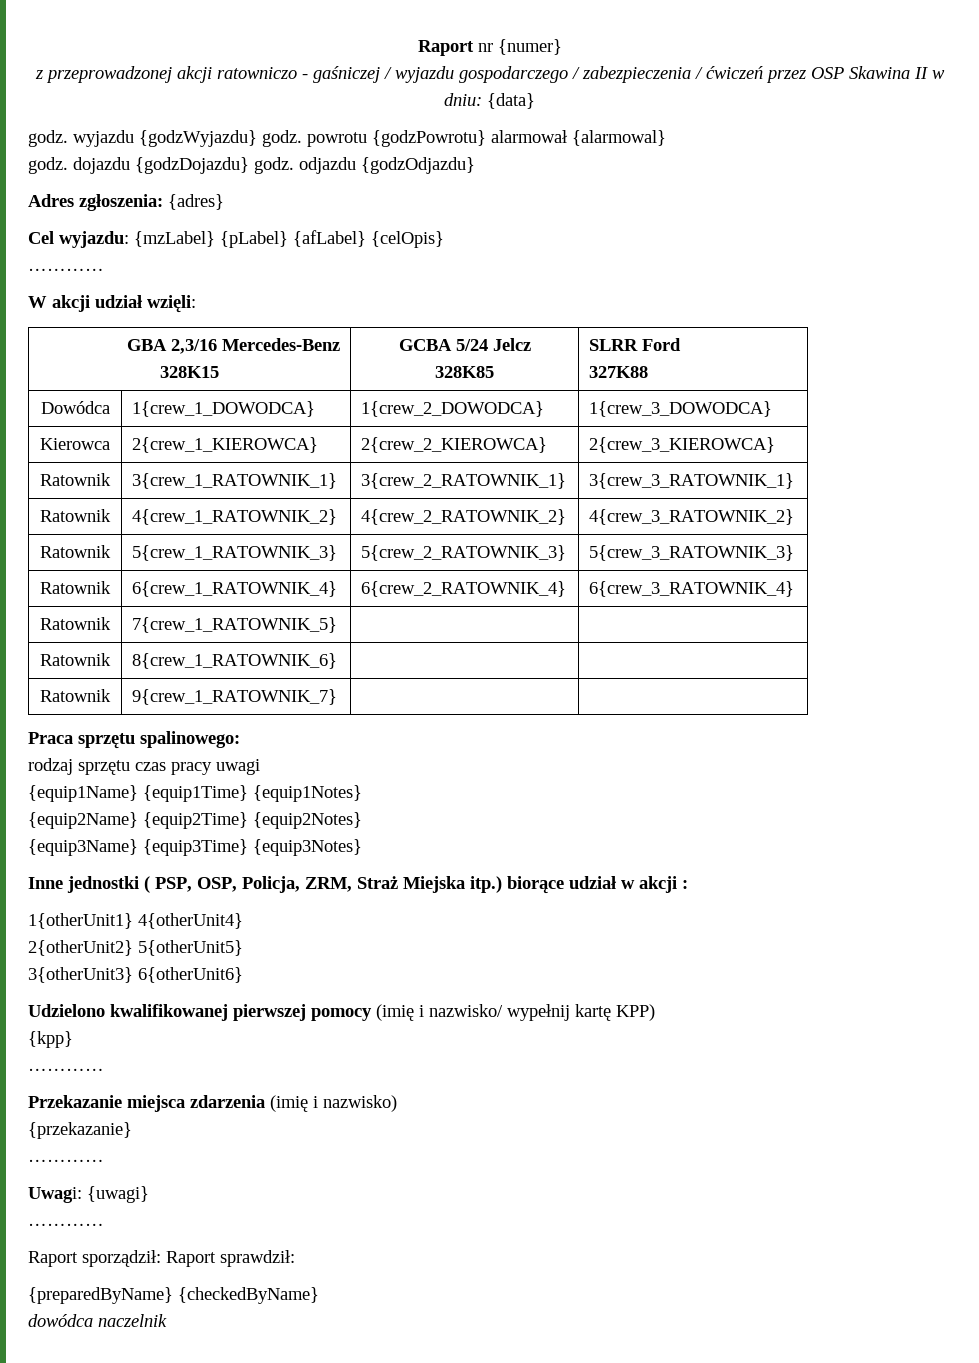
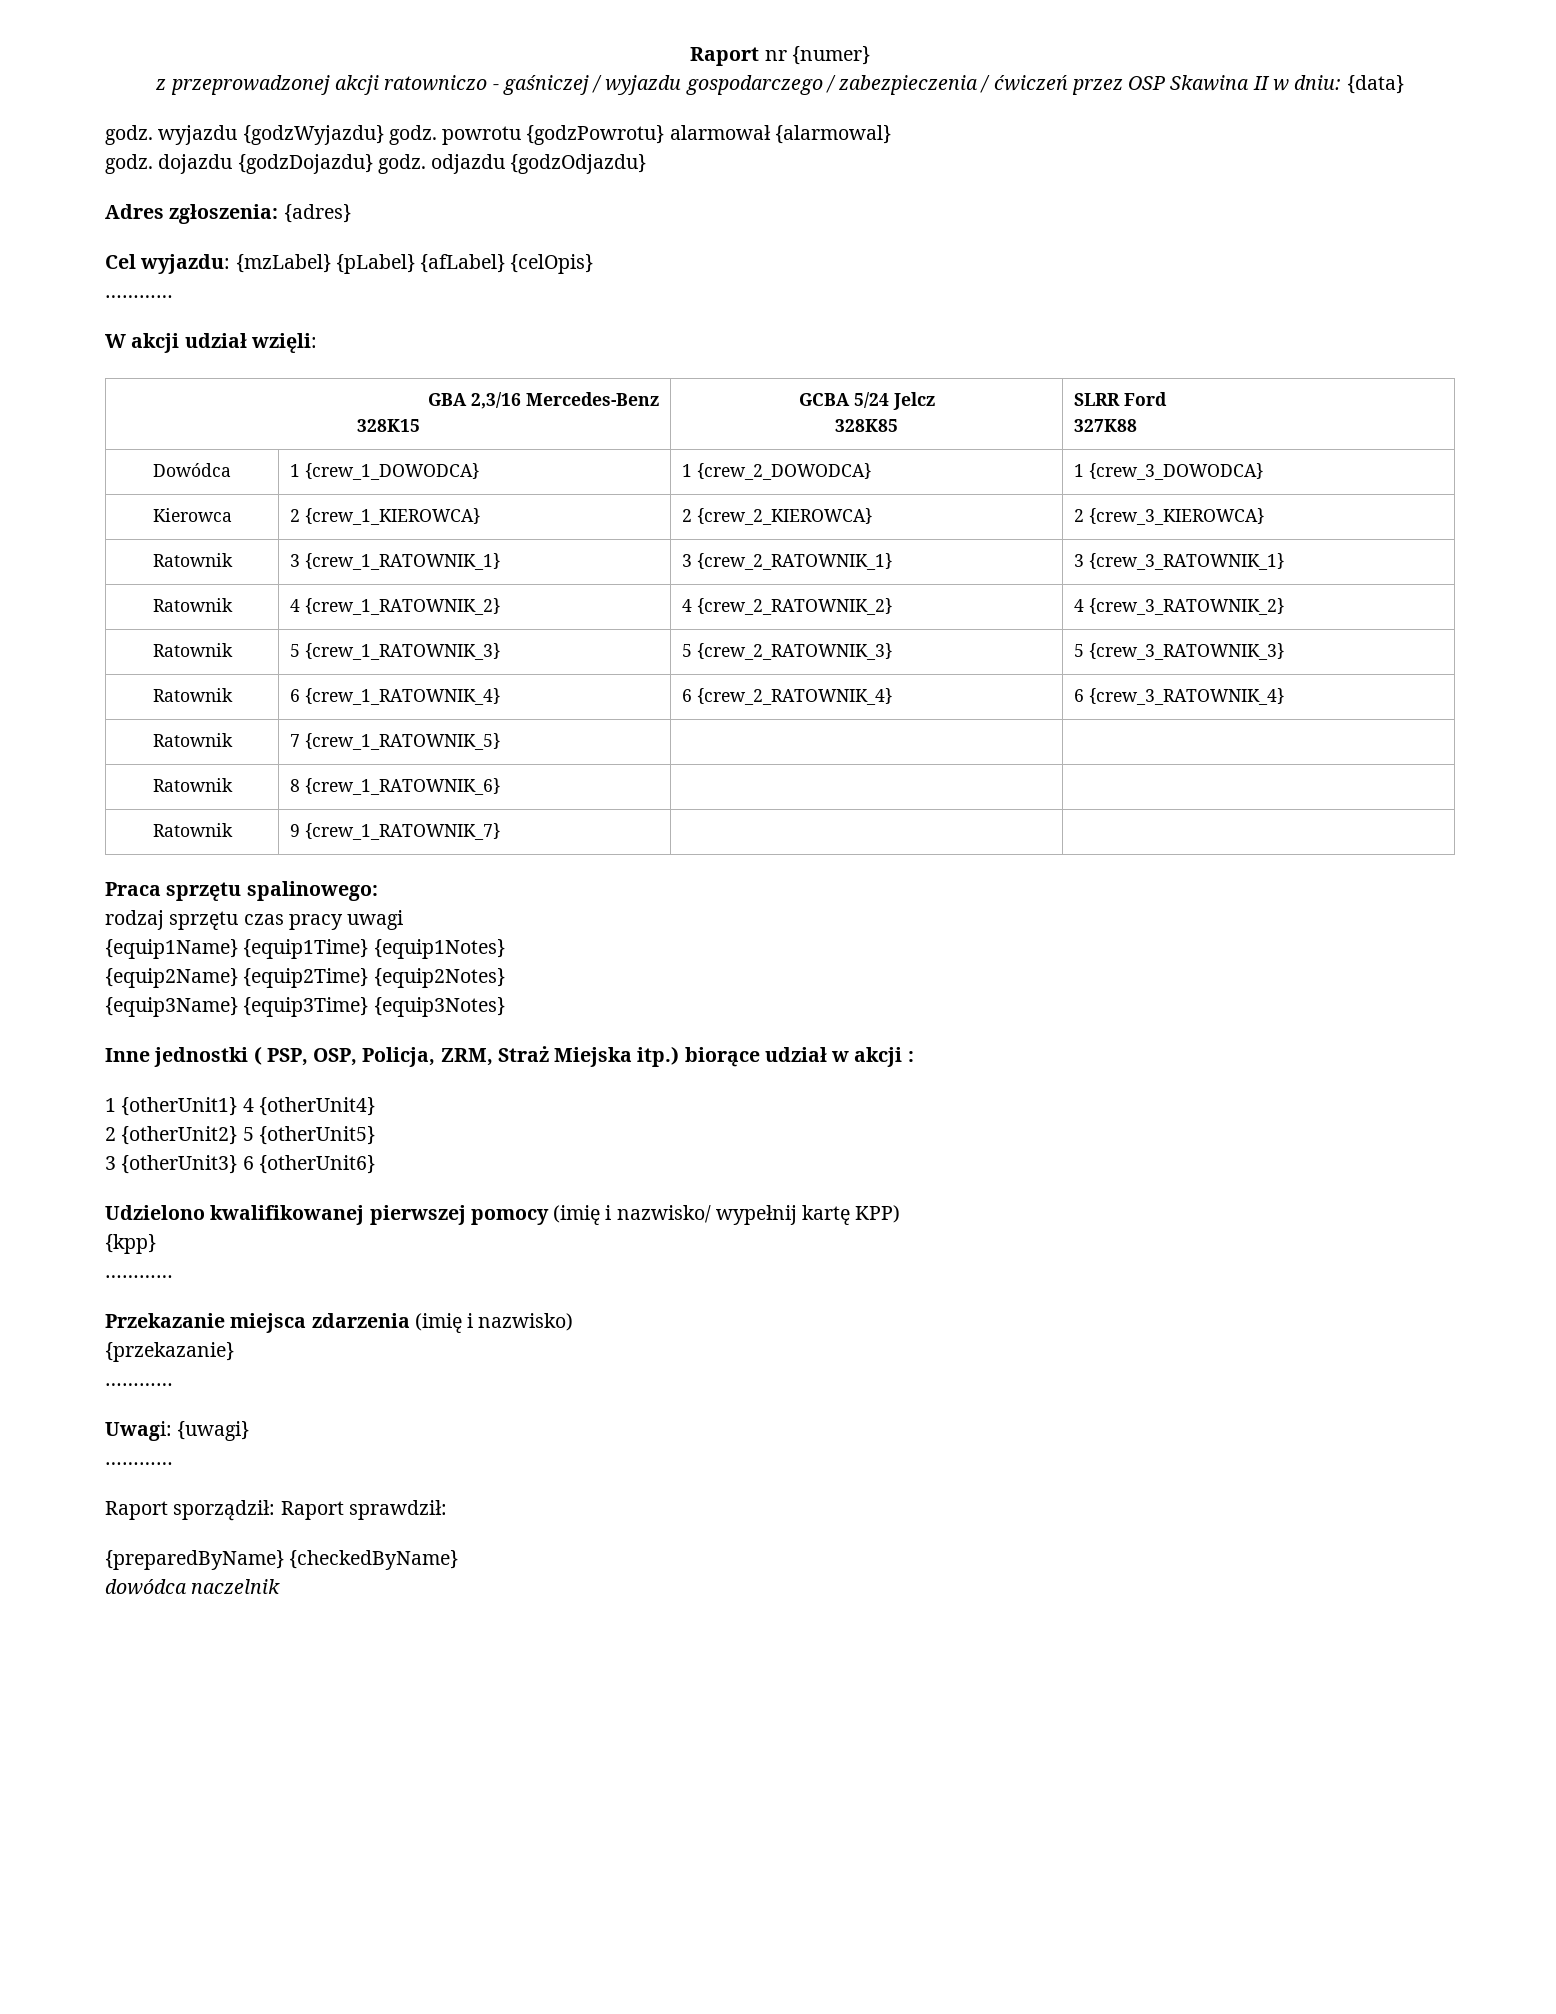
- Dowódca | 1{crew_1_DOWODCA} | 1{crew_2_DOWODCA} | 1{crew_3_DOWODCA}
- Kierowca | 2{crew_1_KIEROWCA} | 2{crew_2_KIEROWCA} | 2{crew_3_KIEROWCA}
- Ratownik | 3{crew_1_RATOWNIK_1} | 3{crew_2_RATOWNIK_1} | 3{crew_3_RATOWNIK_1}
- Ratownik | 4{crew_1_RATOWNIK_2} | 4{crew_2_RATOWNIK_2} | 4{crew_3_RATOWNIK_2}
- Ratownik | 5{crew_1_RATOWNIK_3} | 5{crew_2_RATOWNIK_3} | 5{crew_3_RATOWNIK_3}
- Ratownik | 6{crew_1_RATOWNIK_4} | 6{crew_2_RATOWNIK_4} | 6{crew_3_RATOWNIK_4}
- Ratownik | 7{crew_1_RATOWNIK_5} | |
- Ratownik | 8{crew_1_RATOWNIK_6} | |
- Ratownik | 9{crew_1_RATOWNIK_7} | |
+ Dowódca | 1 {crew_1_DOWODCA} | 1 {crew_2_DOWODCA} | 1 {crew_3_DOWODCA}
+ Kierowca | 2 {crew_1_KIEROWCA} | 2 {crew_2_KIEROWCA} | 2 {crew_3_KIEROWCA}
+ Ratownik | 3 {crew_1_RATOWNIK_1} | 3 {crew_2_RATOWNIK_1} | 3 {crew_3_RATOWNIK_1}
+ Ratownik | 4 {crew_1_RATOWNIK_2} | 4 {crew_2_RATOWNIK_2} | 4 {crew_3_RATOWNIK_2}
+ Ratownik | 5 {crew_1_RATOWNIK_3} | 5 {crew_2_RATOWNIK_3} | 5 {crew_3_RATOWNIK_3}
+ Ratownik | 6 {crew_1_RATOWNIK_4} | 6 {crew_2_RATOWNIK_4} | 6 {crew_3_RATOWNIK_4}
+ Ratownik | 7 {crew_1_RATOWNIK_5} | |
+ Ratownik | 8 {crew_1_RATOWNIK_6} | |
+ Ratownik | 9 {crew_1_RATOWNIK_7} | |
- 1{otherUnit1} 4{otherUnit4}
- 2{otherUnit2} 5{otherUnit5}
- 3{otherUnit3} 6{otherUnit6}
+ 1 {otherUnit1} 4 {otherUnit4}
+ 2 {otherUnit2} 5 {otherUnit5}
+ 3 {otherUnit3} 6 {otherUnit6}

